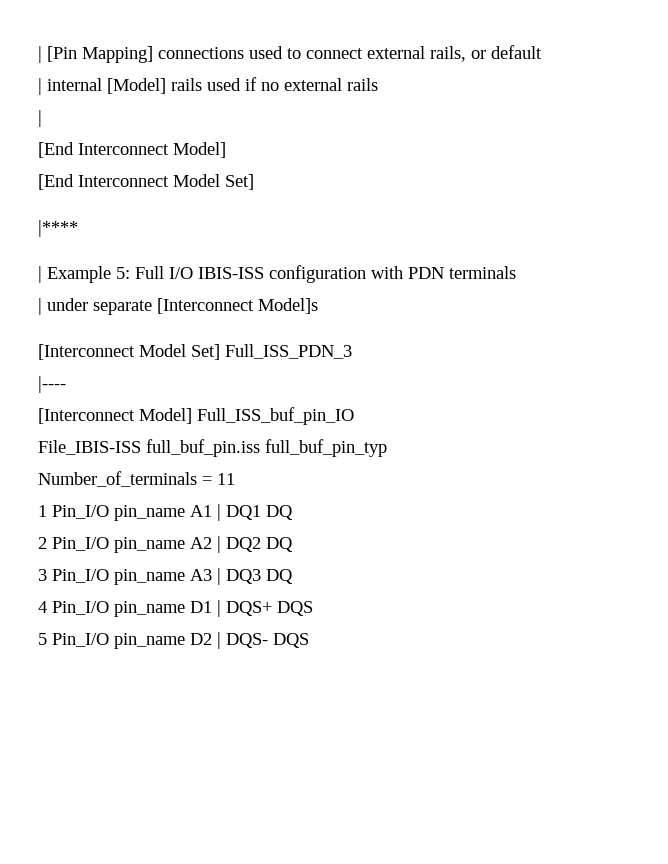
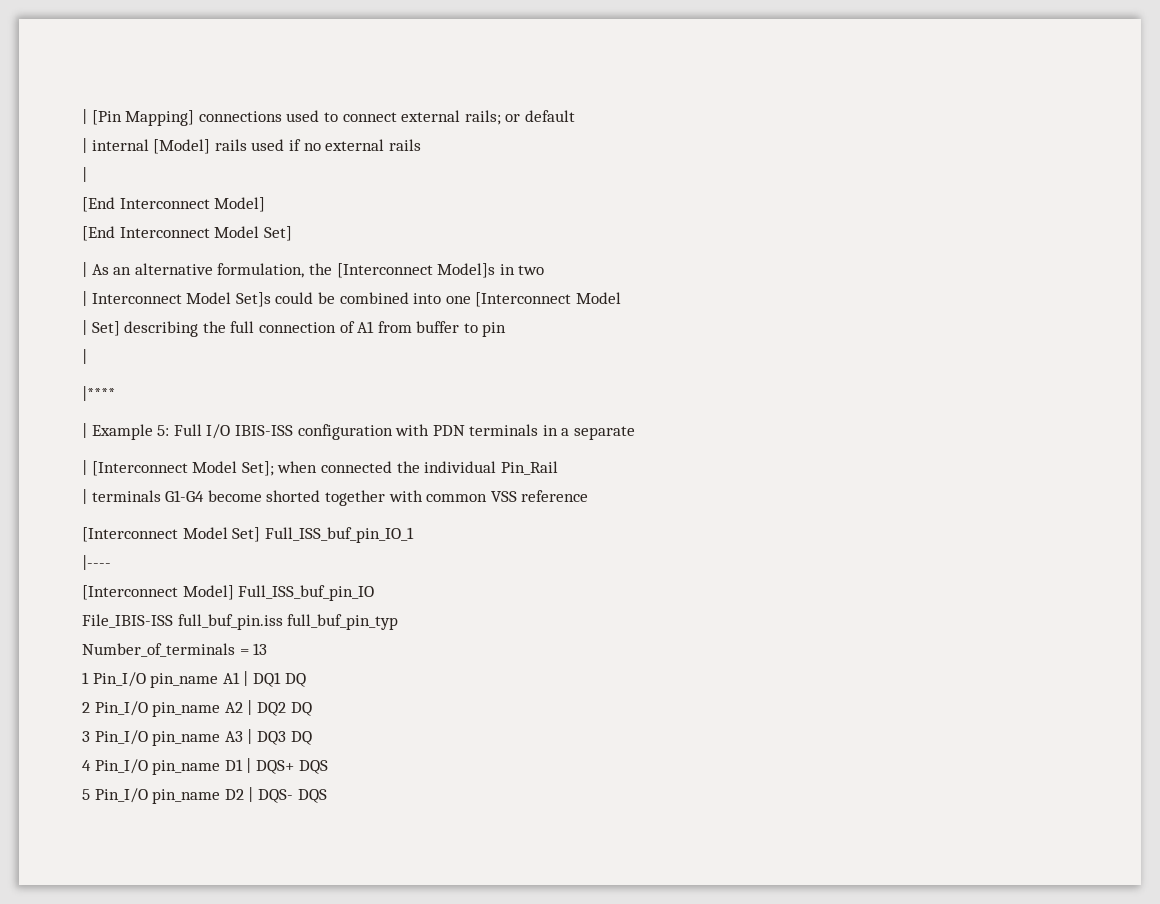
- | [Pin Mapping] connections used to connect external rails, or default
+ | [Pin Mapping] connections used to connect external rails; or default
+ | As an alternative formulation, the [Interconnect Model]s in two
+ | Interconnect Model Set]s could be combined into one [Interconnect Model
+ | Set] describing the full connection of A1 from buffer to pin
+ |
- | Example 5: Full I/O IBIS-ISS configuration with PDN terminals
- | under separate [Interconnect Model]s
+ | Example 5: Full I/O IBIS-ISS configuration with PDN terminals in a separate
+ | [Interconnect Model Set]; when connected the individual Pin_Rail
+ | terminals G1-G4 become shorted together with common VSS reference
- [Interconnect Model Set] Full_ISS_PDN_3
+ [Interconnect Model Set] Full_ISS_buf_pin_IO_1
- Number_of_terminals = 11
+ Number_of_terminals = 13

